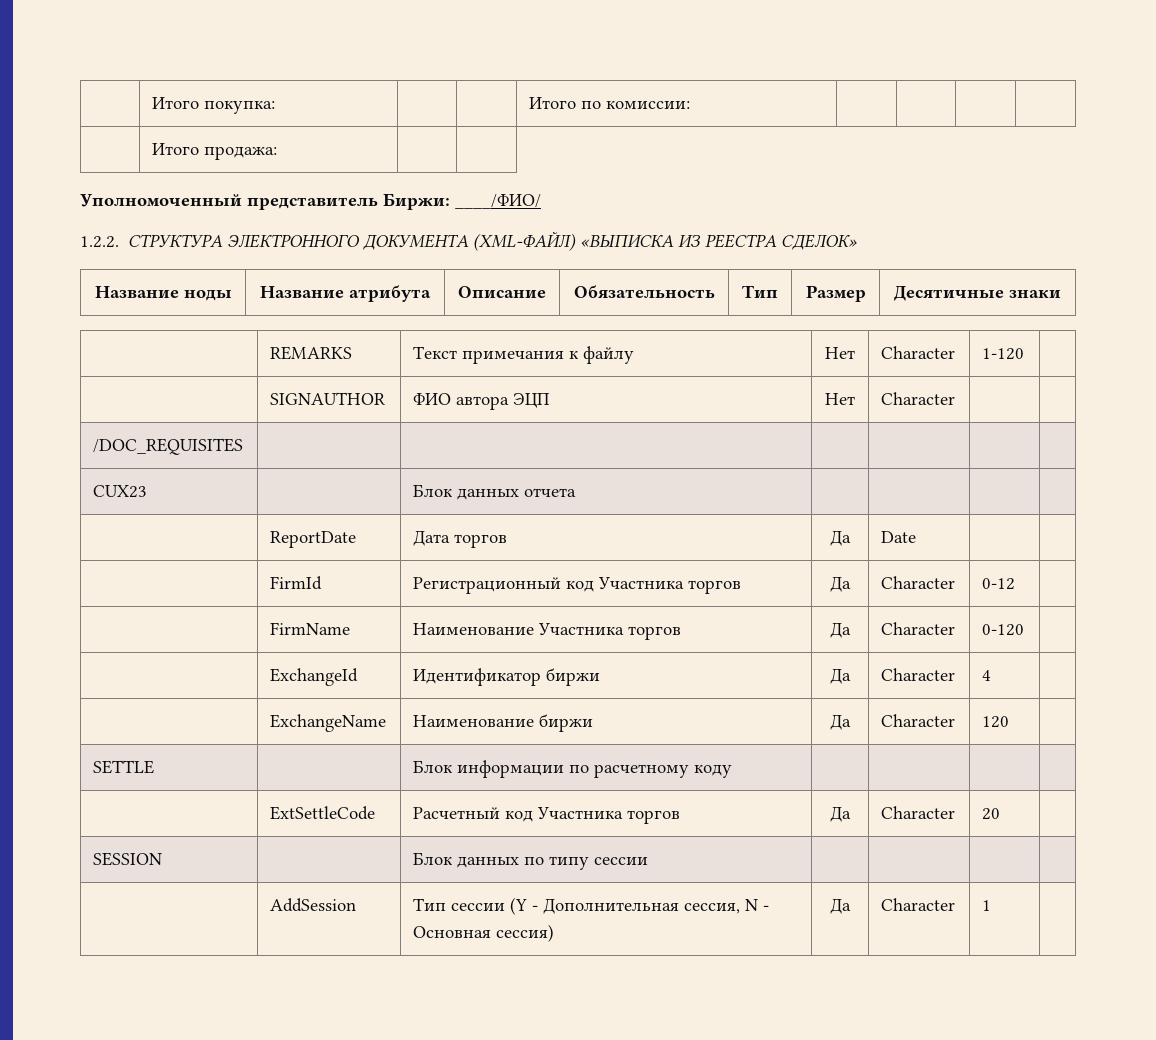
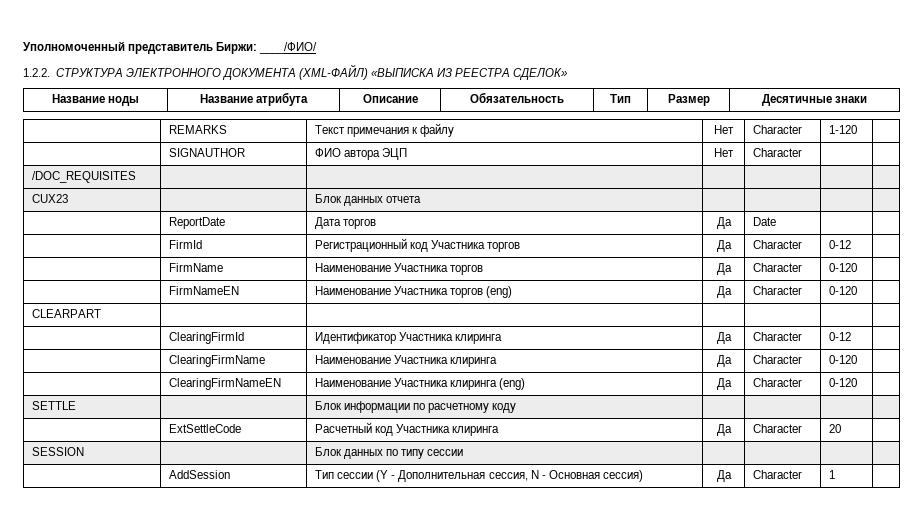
- | Итого покупка: | | | Итого по комиссии: | | | |
- | Итого продажа: | |
- | ExchangeId | Идентификатор биржи | Да | Character | 4 |
- | ExchangeName | Наименование биржи | Да | Character | 120 |
+ | FirmNameEN | Наименование Участника торгов (eng) | Да | Character | 0-120 |
+ CLEARPART | | | | | |
+ | ClearingFirmId | Идентификатор Участника клиринга | Да | Character | 0-12 |
+ | ClearingFirmName | Наименование Участника клиринга | Да | Character | 0-120 |
+ | ClearingFirmNameEN | Наименование Участника клиринга (eng) | Да | Character | 0-120 |
- | ExtSettleCode | Расчетный код Участника торгов | Да | Character | 20 |
+ | ExtSettleCode | Расчетный код Участника клиринга | Да | Character | 20 |

